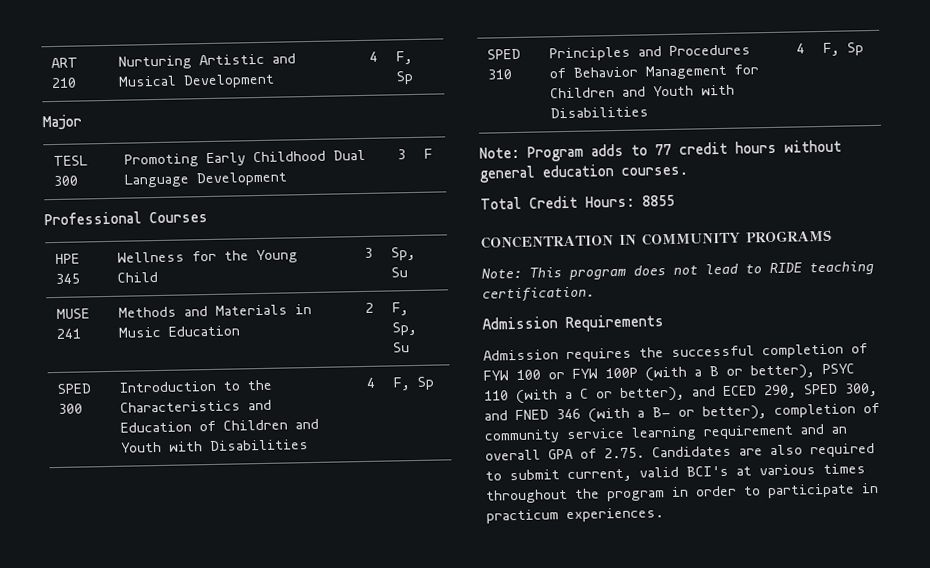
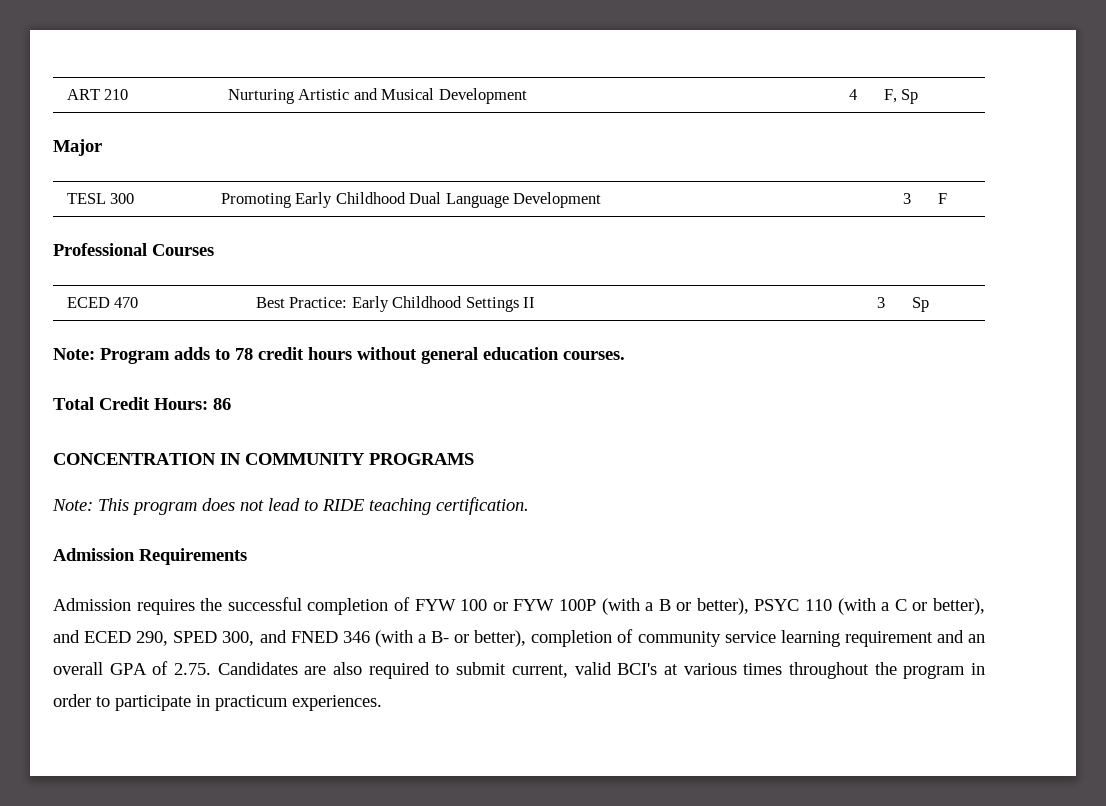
- HPE 345 | Wellness for the Young Child | 3 | Sp, Su
- MUSE 241 | Methods and Materials in Music Education | 2 | F, Sp, Su
- SPED 300 | Introduction to the Characteristics and Education of Children and Youth with Disabilities | 4 | F, Sp
- SPED 310 | Principles and Procedures of Behavior Management for Children and Youth with Disabilities | 4 | F, Sp
+ ECED 470 | Best Practice: Early Childhood Settings II | 3 | Sp
- Note: Program adds to 77 credit hours without general education courses.
+ Note: Program adds to 78 credit hours without general education courses.
- Total Credit Hours: 8855
+ Total Credit Hours: 86

